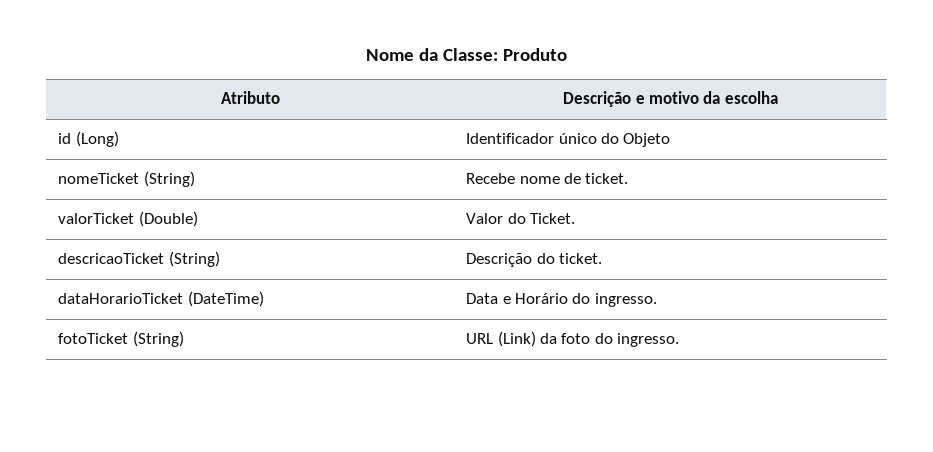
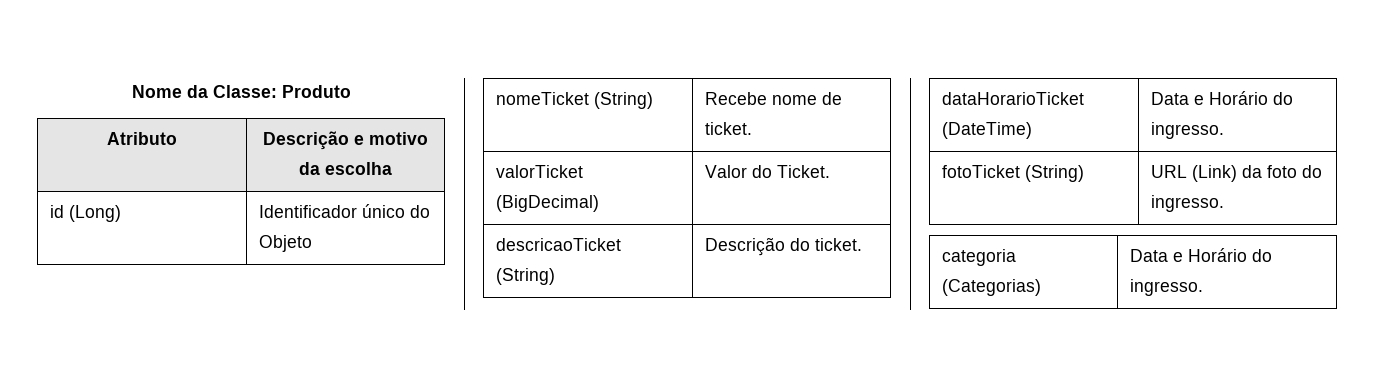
- valorTicket (Double) | Valor do Ticket.
+ valorTicket (BigDecimal) | Valor do Ticket.
+ categoria (Categorias) | Data e Horário do ingresso.

